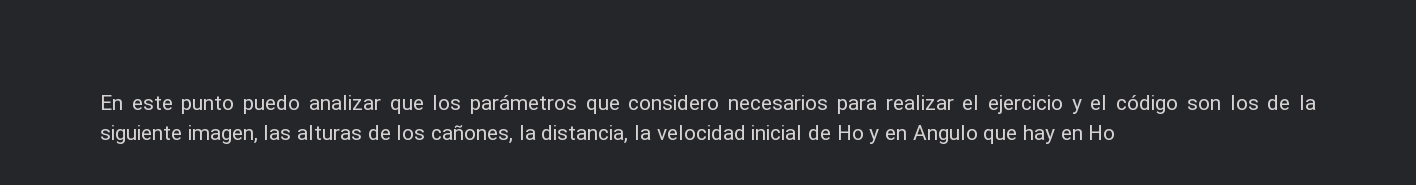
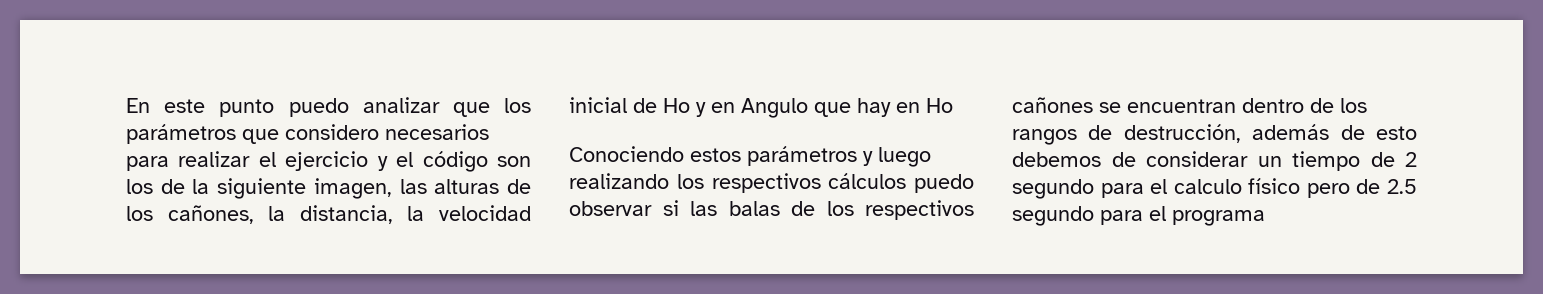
+ Conociendo estos parámetros y luego realizando los respectivos cálculos puedo observar si las balas de los respectivos cañones se encuentran dentro de los rangos de destrucción, además de esto debemos de considerar un tiempo de 2 segundo para el calculo físico pero de 2.5 segundo para el programa

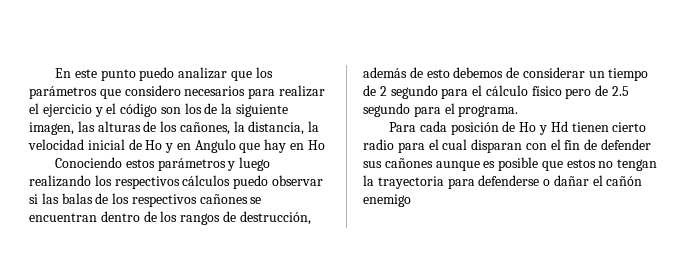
- Conociendo estos parámetros y luego realizando los respectivos cálculos puedo observar si las balas de los respectivos cañones se encuentran dentro de los rangos de destrucción, además de esto debemos de considerar un tiempo de 2 segundo para el calculo físico pero de 2.5 segundo para el programa
+ Conociendo estos parámetros y luego realizando los respectivos cálculos puedo observar si las balas de los respectivos cañones se encuentran dentro de los rangos de destrucción, además de esto debemos de considerar un tiempo de 2 segundo para el cálculo físico pero de 2.5 segundo para el programa.
+ Para cada posición de Ho y Hd tienen cierto radio para el cual disparan con el fin de defender sus cañones aunque es posible que estos no tengan la trayectoria para defenderse o dañar el cañón enemigo

